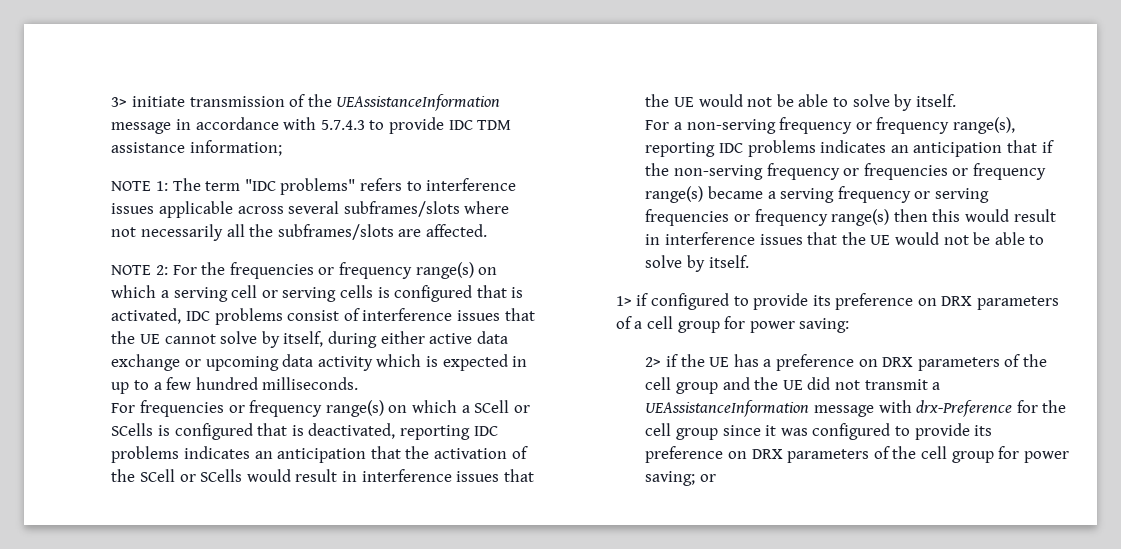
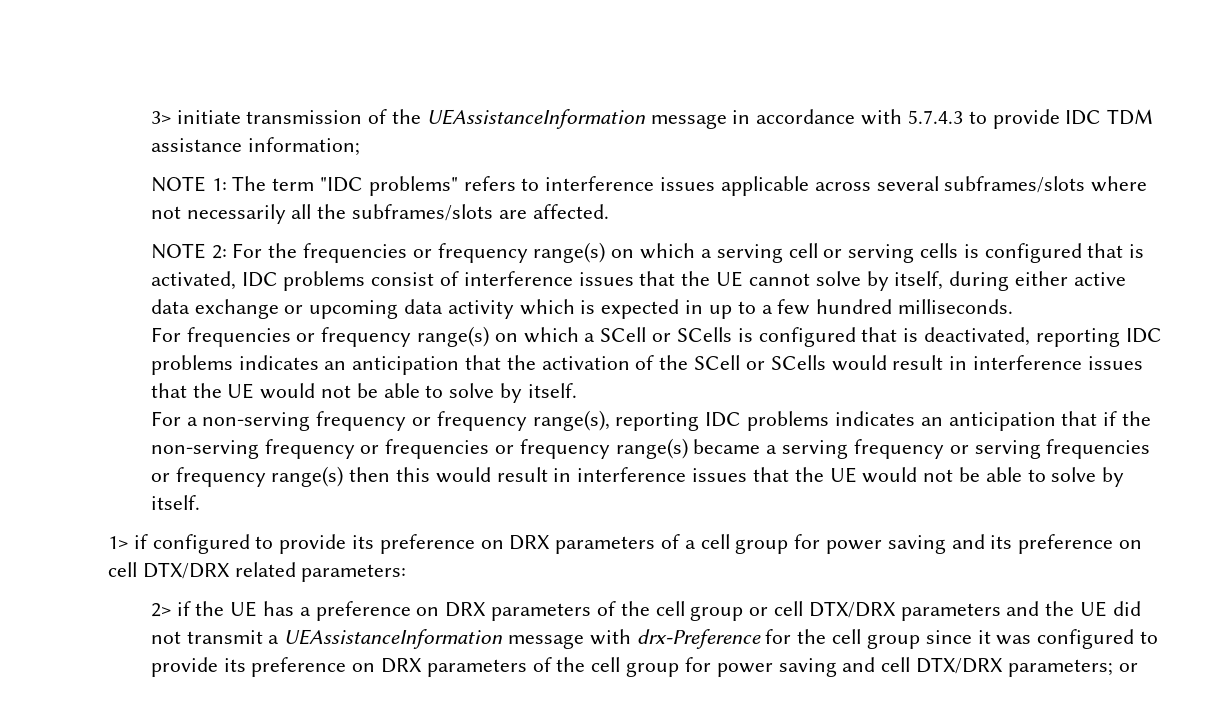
- 1> if configured to provide its preference on DRX parameters of a cell group for power saving:
+ 1> if configured to provide its preference on DRX parameters of a cell group for power saving and its preference on cell DTX/DRX related parameters:
- 2> if the UE has a preference on DRX parameters of the cell group and the UE did not transmit a UEAssistanceInformation message with drx-Preference for the cell group since it was configured to provide its preference on DRX parameters of the cell group for power saving; or
+ 2> if the UE has a preference on DRX parameters of the cell group or cell DTX/DRX parameters and the UE did not transmit a UEAssistanceInformation message with drx-Preference for the cell group since it was configured to provide its preference on DRX parameters of the cell group for power saving and cell DTX/DRX parameters; or

